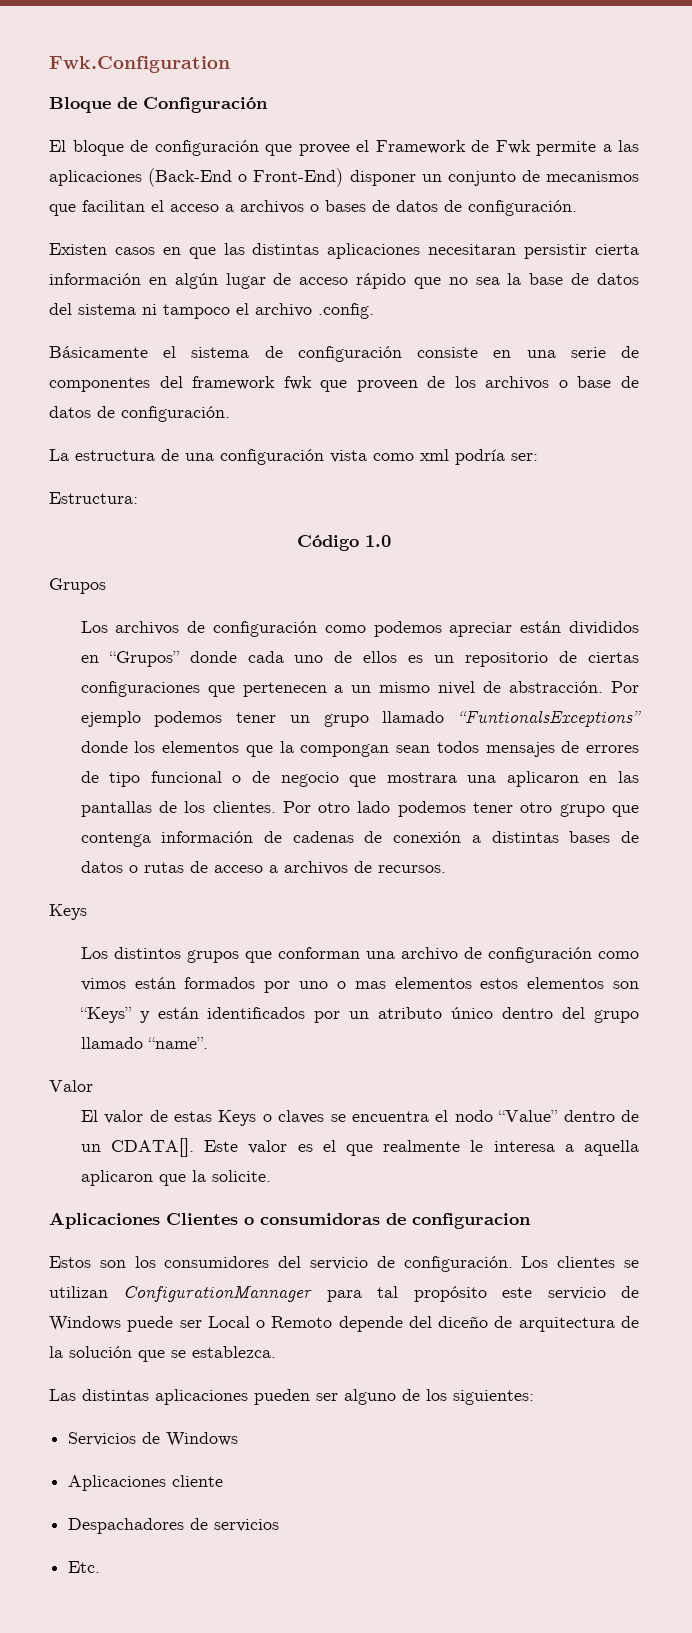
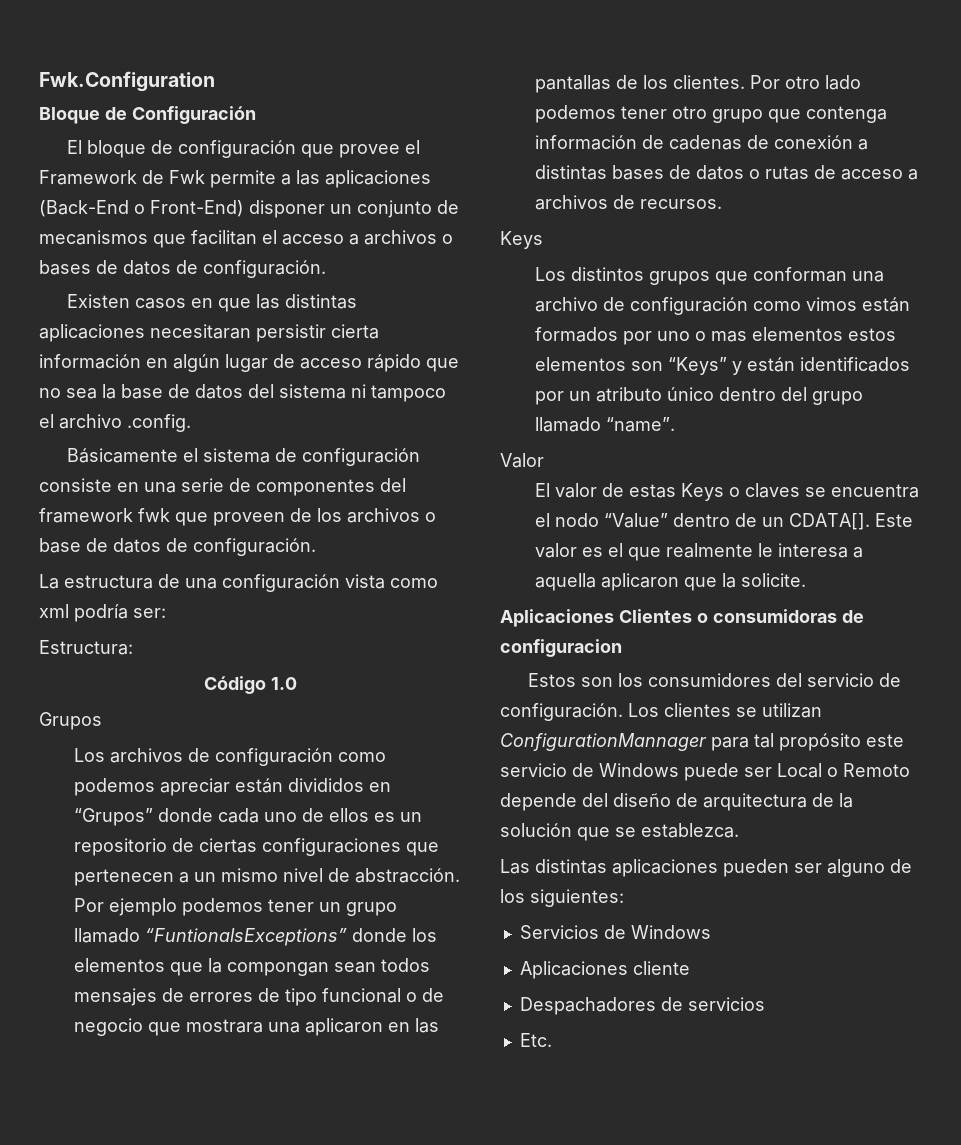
- Los clientes se utilizan ConfigurationMannager para tal propósito este servicio de Windows puede ser Local o Remoto depende del diceño de arquitectura de la solución que se establezca.
+ Los clientes se utilizan ConfigurationMannager para tal propósito este servicio de Windows puede ser Local o Remoto depende del diseño de arquitectura de la solución que se establezca.

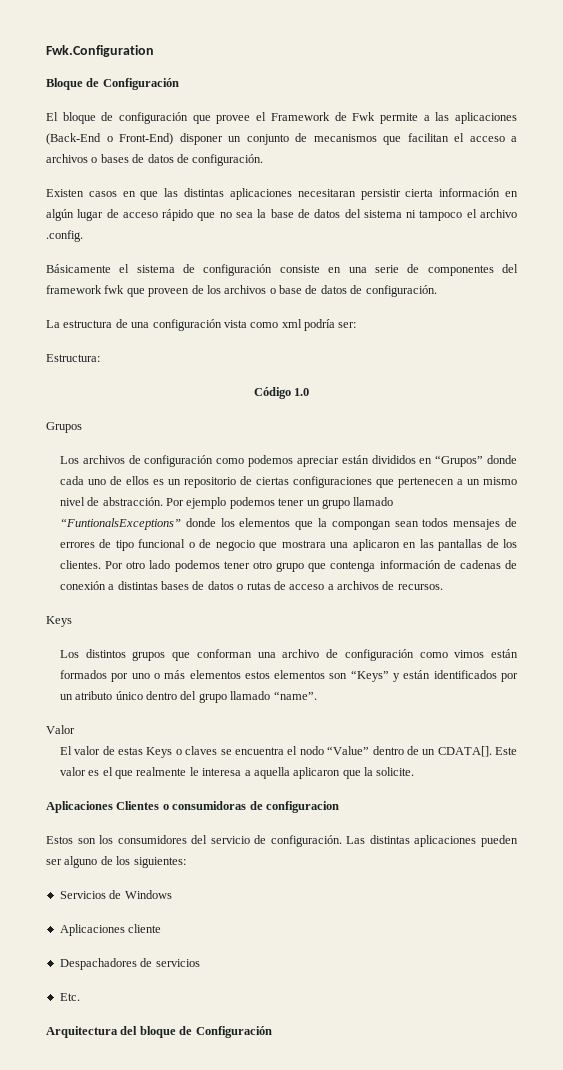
- Los distintos grupos que conforman una archivo de configuración como vimos están formados por uno o mas elementos estos elementos son “Keys” y están identificados por un atributo único dentro del grupo llamado “name”.
+ Los distintos grupos que conforman una archivo de configuración como vimos están formados por uno o más elementos estos elementos son “Keys” y están identificados por un atributo único dentro del grupo llamado “name”.
- Estos son los consumidores del servicio de configuración. Los clientes se utilizan ConfigurationMannager para tal propósito este servicio de Windows puede ser Local o Remoto depende del diseño de arquitectura de la solución que se establezca.
- Las distintas aplicaciones pueden ser alguno de los siguientes:
+ Estos son los consumidores del servicio de configuración. Las distintas aplicaciones pueden ser alguno de los siguientes:
+ Arquitectura del bloque de Configuración

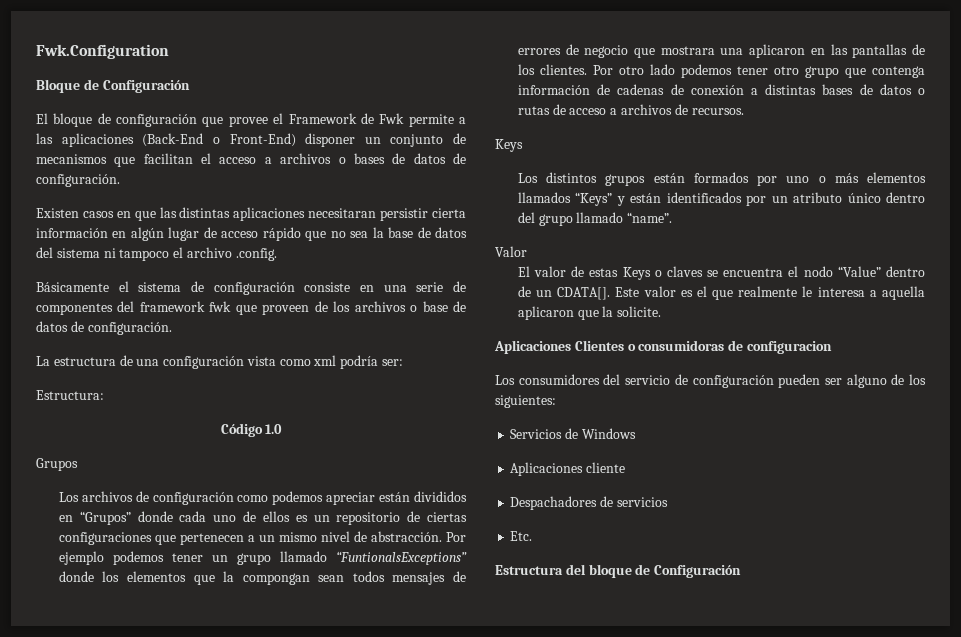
- Por ejemplo podemos tener un grupo llamado “FuntionalsExceptions” donde los elementos que la compongan sean todos mensajes de errores de tipo funcional o de negocio que mostrara una aplicaron en las pantallas de los clientes.
+ Por ejemplo podemos tener un grupo llamado “FuntionalsExceptions” donde los elementos que la compongan sean todos mensajes de errores de negocio que mostrara una aplicaron en las pantallas de los clientes.
- Los distintos grupos que conforman una archivo de configuración como vimos están formados por uno o más elementos estos elementos son “Keys” y están identificados por un atributo único dentro del grupo llamado “name”.
+ Los distintos grupos están formados por uno o más elementos llamados “Keys” y están identificados por un atributo único dentro del grupo llamado “name”.
- Estos son los consumidores del servicio de configuración. Las distintas aplicaciones pueden ser alguno de los siguientes:
+ Los consumidores del servicio de configuración pueden ser alguno de los siguientes:
- Arquitectura del bloque de Configuración
+ Estructura del bloque de Configuración

